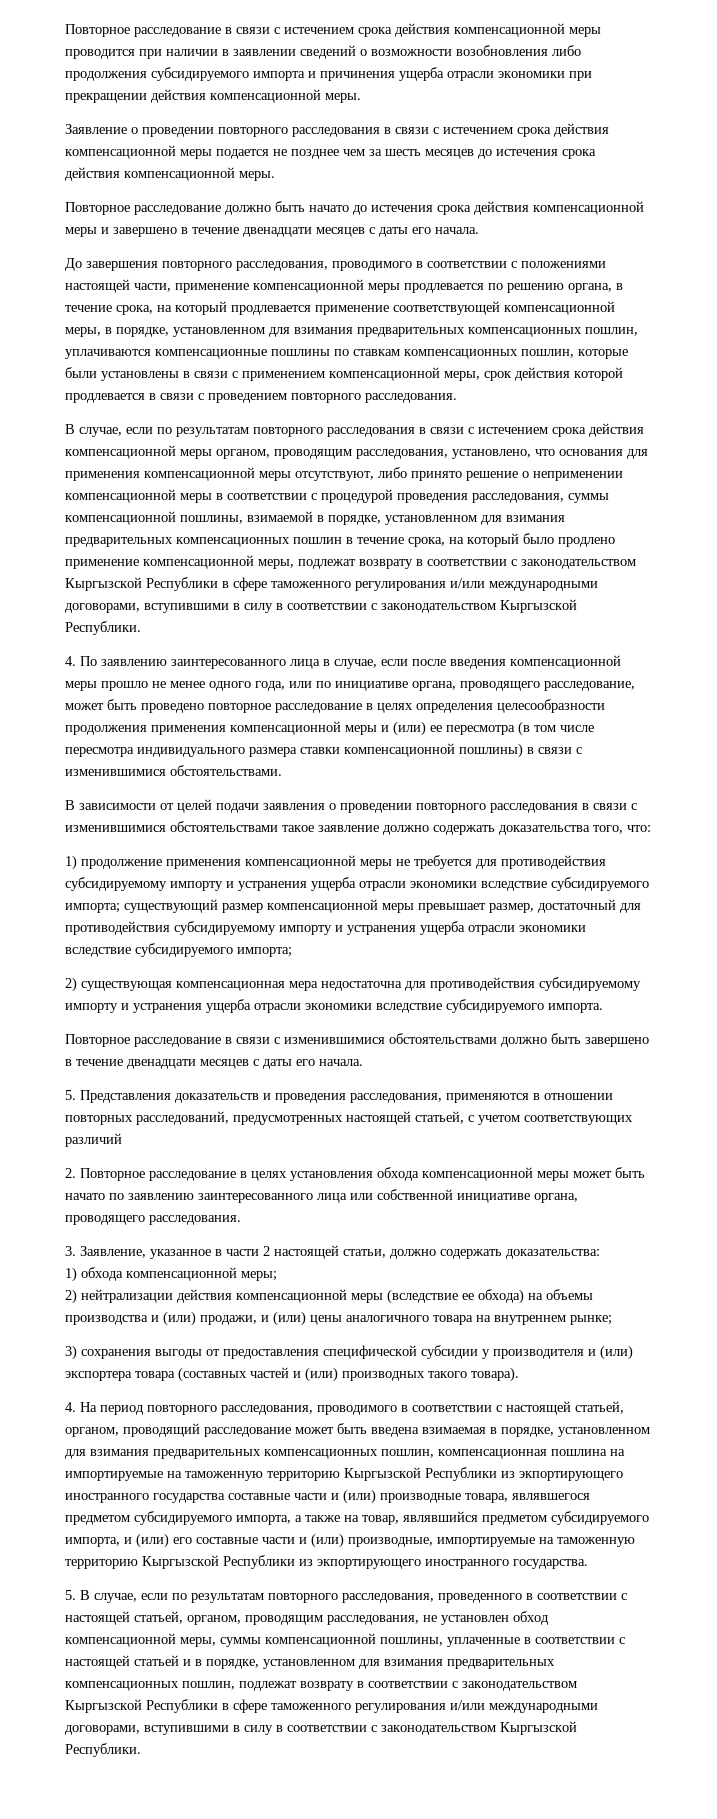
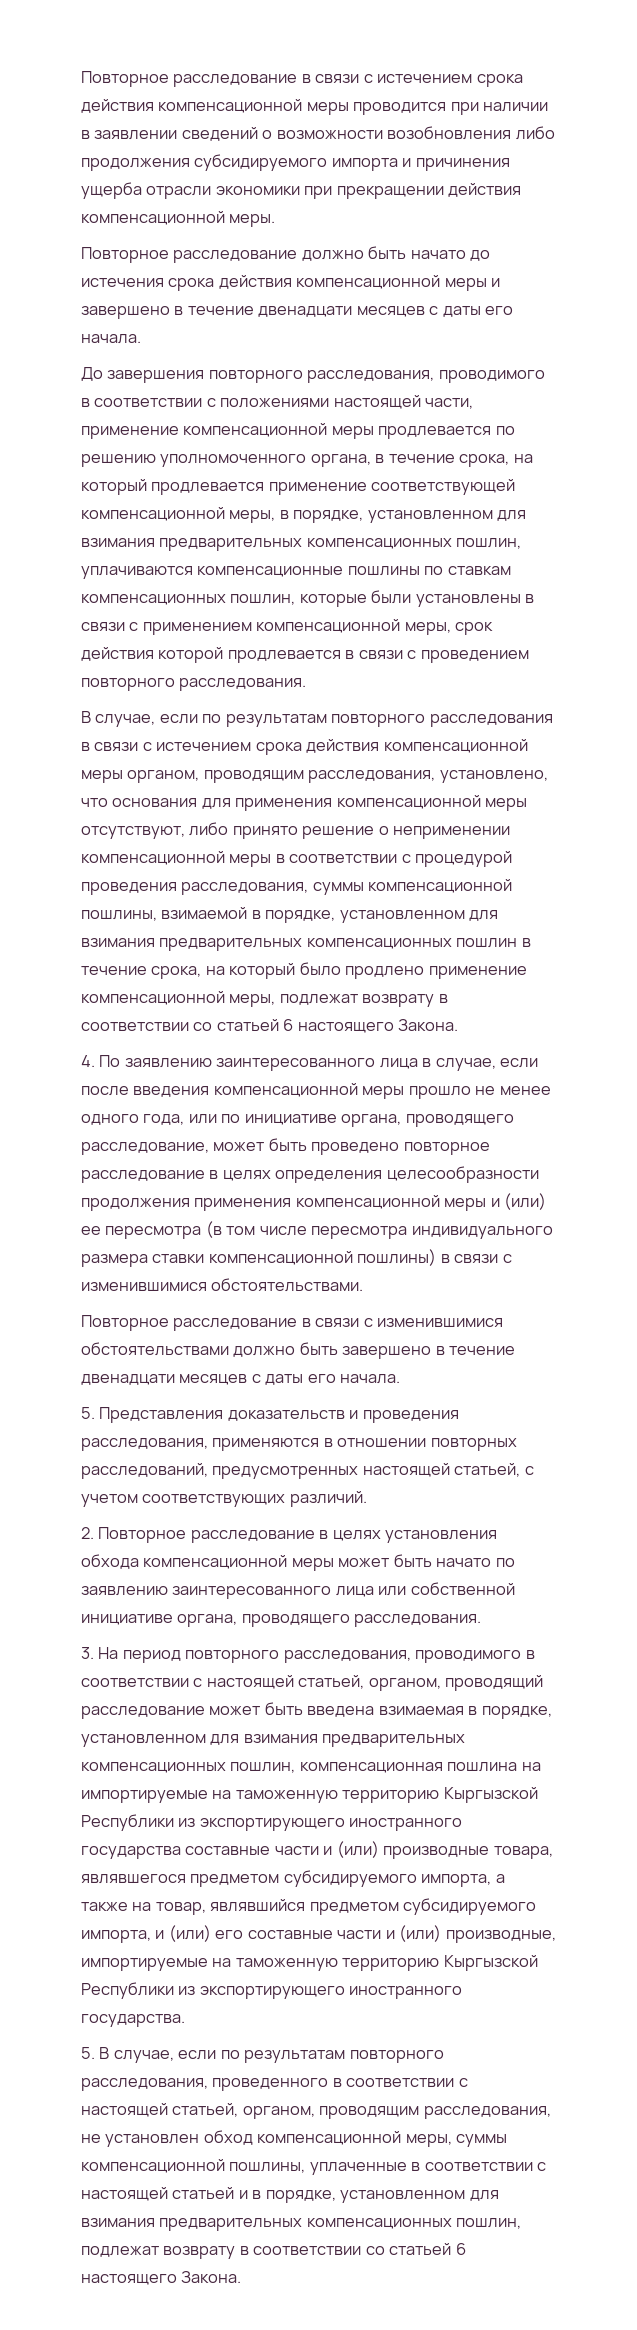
- Заявление о проведении повторного расследования в связи с истечением срока действия компенсационной меры подается не позднее чем за шесть месяцев до истечения срока действия компенсационной меры.
- До завершения повторного расследования, проводимого в соответствии с положениями настоящей части, применение компенсационной меры продлевается по решению органа, в течение срока, на который продлевается применение соответствующей компенсационной меры, в порядке, установленном для взимания предварительных компенсационных пошлин, уплачиваются компенсационные пошлины по ставкам компенсационных пошлин, которые были установлены в связи с применением компенсационной меры, срок действия которой продлевается в связи с проведением повторного расследования.
+ До завершения повторного расследования, проводимого в соответствии с положениями настоящей части, применение компенсационной меры продлевается по решению уполномоченного органа, в течение срока, на который продлевается применение соответствующей компенсационной меры, в порядке, установленном для взимания предварительных компенсационных пошлин, уплачиваются компенсационные пошлины по ставкам компенсационных пошлин, которые были установлены в связи с применением компенсационной меры, срок действия которой продлевается в связи с проведением повторного расследования.
- В случае, если по результатам повторного расследования в связи с истечением срока действия компенсационной меры органом, проводящим расследования, установлено, что основания для применения компенсационной меры отсутствуют, либо принято решение о неприменении компенсационной меры в соответствии с процедурой проведения расследования, суммы компенсационной пошлины, взимаемой в порядке, установленном для взимания предварительных компенсационных пошлин в течение срока, на который было продлено применение компенсационной меры, подлежат возврату в соответствии с законодательством Кыргызской Республики в сфере таможенного регулирования и/или международными договорами, вступившими в силу в соответствии с законодательством Кыргызской Республики.
+ В случае, если по результатам повторного расследования в связи с истечением срока действия компенсационной меры органом, проводящим расследования, установлено, что основания для применения компенсационной меры отсутствуют, либо принято решение о неприменении компенсационной меры в соответствии с процедурой проведения расследования, суммы компенсационной пошлины, взимаемой в порядке, установленном для взимания предварительных компенсационных пошлин в течение срока, на который было продлено применение компенсационной меры, подлежат возврату в соответствии со статьей 6 настоящего Закона.
- В зависимости от целей подачи заявления о проведении повторного расследования в связи с изменившимися обстоятельствами такое заявление должно содержать доказательства того, что:
- 1) продолжение применения компенсационной меры не требуется для противодействия субсидируемому импорту и устранения ущерба отрасли экономики вследствие субсидируемого импорта; существующий размер компенсационной меры превышает размер, достаточный для противодействия субсидируемому импорту и устранения ущерба отрасли экономики вследствие субсидируемого импорта;
- 2) существующая компенсационная мера недостаточна для противодействия субсидируемому импорту и устранения ущерба отрасли экономики вследствие субсидируемого импорта.
- 5. Представления доказательств и проведения расследования, применяются в отношении повторных расследований, предусмотренных настоящей статьей, с учетом соответствующих различий
+ 5. Представления доказательств и проведения расследования, применяются в отношении повторных расследований, предусмотренных настоящей статьей, с учетом соответствующих различий.
- 3. Заявление, указанное в части 2 настоящей статьи, должно содержать доказательства:
- 1) обхода компенсационной меры;
- 2) нейтрализации действия компенсационной меры (вследствие ее обхода) на объемы производства и (или) продажи, и (или) цены аналогичного товара на внутреннем рынке;
- 3) сохранения выгоды от предоставления специфической субсидии у производителя и (или) экспортера товара (составных частей и (или) производных такого товара).
- 4. На период повторного расследования, проводимого в соответствии с настоящей статьей, органом, проводящий расследование может быть введена взимаемая в порядке, установленном для взимания предварительных компенсационных пошлин, компенсационная пошлина на импортируемые на таможенную территорию Кыргызской Республики из экпортирующего иностранного государства составные части и (или) производные товара, являвшегося предметом субсидируемого импорта, а также на товар, являвшийся предметом субсидируемого импорта, и (или) его составные части и (или) производные, импортируемые на таможенную территорию Кыргызской Республики из экпортирующего иностранного государства.
+ 3. На период повторного расследования, проводимого в соответствии с настоящей статьей, органом, проводящий расследование может быть введена взимаемая в порядке, установленном для взимания предварительных компенсационных пошлин, компенсационная пошлина на импортируемые на таможенную территорию Кыргызской Республики из экспортирующего иностранного государства составные части и (или) производные товара, являвшегося предметом субсидируемого импорта, а также на товар, являвшийся предметом субсидируемого импорта, и (или) его составные части и (или) производные, импортируемые на таможенную территорию Кыргызской Республики из экспортирующего иностранного государства.
- 5. В случае, если по результатам повторного расследования, проведенного в соответствии с настоящей статьей, органом, проводящим расследования, не установлен обход компенсационной меры, суммы компенсационной пошлины, уплаченные в соответствии с настоящей статьей и в порядке, установленном для взимания предварительных компенсационных пошлин, подлежат возврату в соответствии с законодательством Кыргызской Республики в сфере таможенного регулирования и/или международными договорами, вступившими в силу в соответствии с законодательством Кыргызской Республики.
+ 5. В случае, если по результатам повторного расследования, проведенного в соответствии с настоящей статьей, органом, проводящим расследования, не установлен обход компенсационной меры, суммы компенсационной пошлины, уплаченные в соответствии с настоящей статьей и в порядке, установленном для взимания предварительных компенсационных пошлин, подлежат возврату в соответствии со статьей 6 настоящего Закона.

